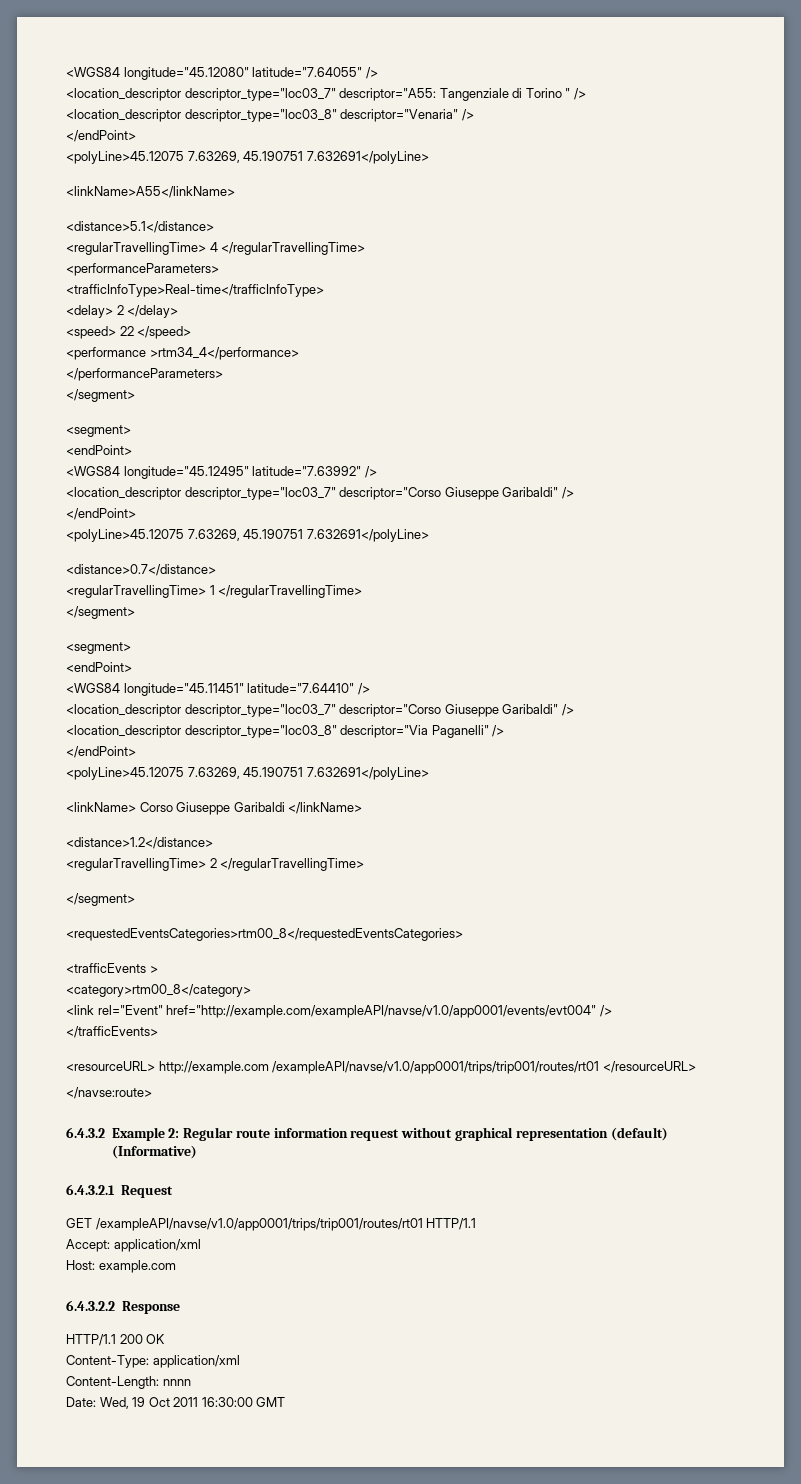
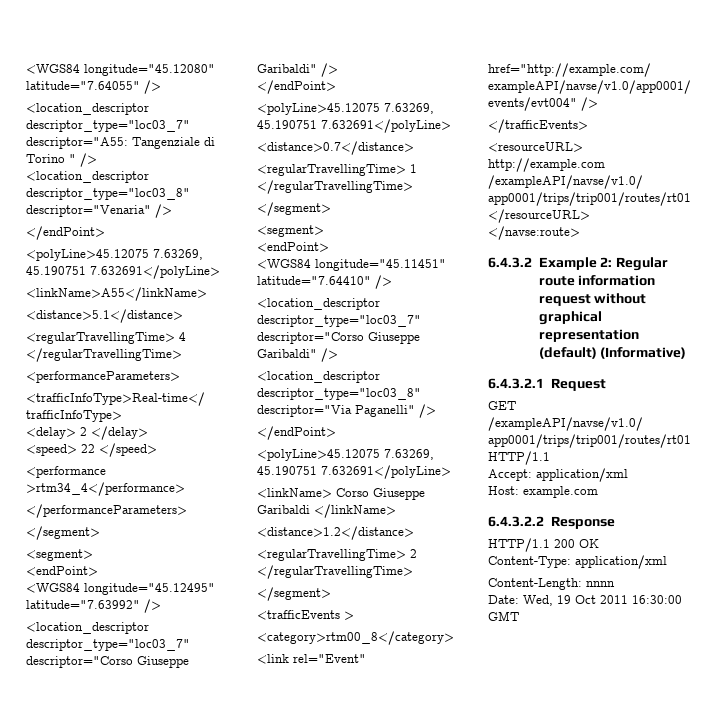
- <requestedEventsCategories>rtm00_8</requestedEventsCategories>

